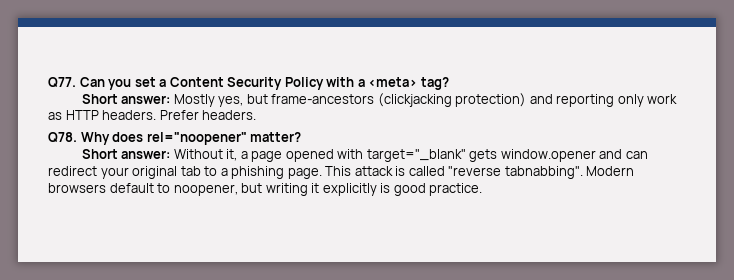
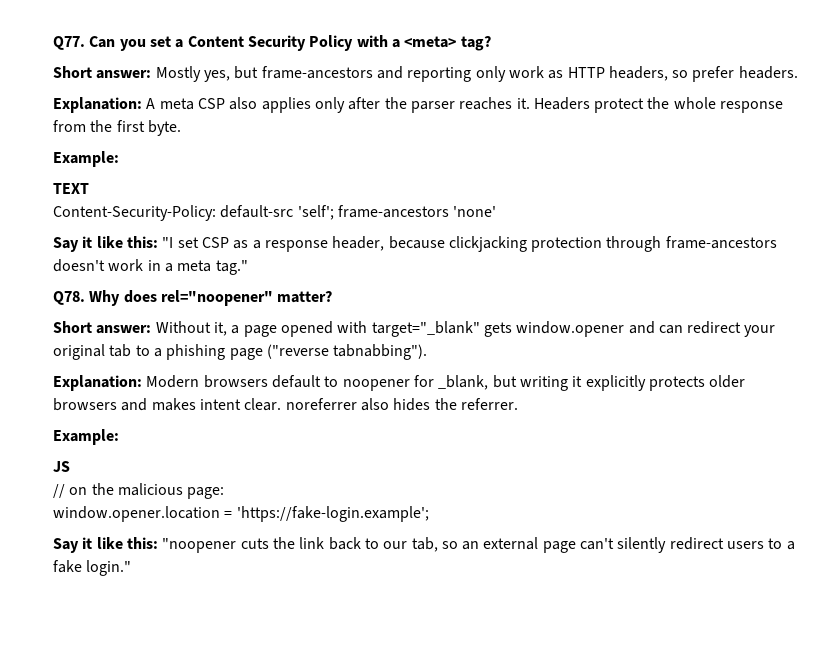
- Short answer: Mostly yes, but frame-ancestors (clickjacking protection) and reporting only work as HTTP headers. Prefer headers.
+ Short answer: Mostly yes, but frame-ancestors and reporting only work as HTTP headers, so prefer headers.
+ Explanation: A meta CSP also applies only after the parser reaches it. Headers protect the whole response from the first byte.
+ Example:
+ TEXT
+ Content-Security-Policy: default-src 'self'; frame-ancestors 'none'
+ Say it like this: "I set CSP as a response header, because clickjacking protection through frame-ancestors doesn't work in a meta tag."
- Short answer: Without it, a page opened with target="_blank" gets window.opener and can redirect your original tab to a phishing page. This attack is called "reverse tabnabbing". Modern browsers default to noopener, but writing it explicitly is good practice.
+ Short answer: Without it, a page opened with target="_blank" gets window.opener and can redirect your original tab to a phishing page ("reverse tabnabbing").
+ Explanation: Modern browsers default to noopener for _blank, but writing it explicitly protects older browsers and makes intent clear. noreferrer also hides the referrer.
+ Example:
+ JS
+ // on the malicious page:
+ window.opener.location = 'https://fake-login.example';
+ Say it like this: "noopener cuts the link back to our tab, so an external page can't silently redirect users to a fake login."

